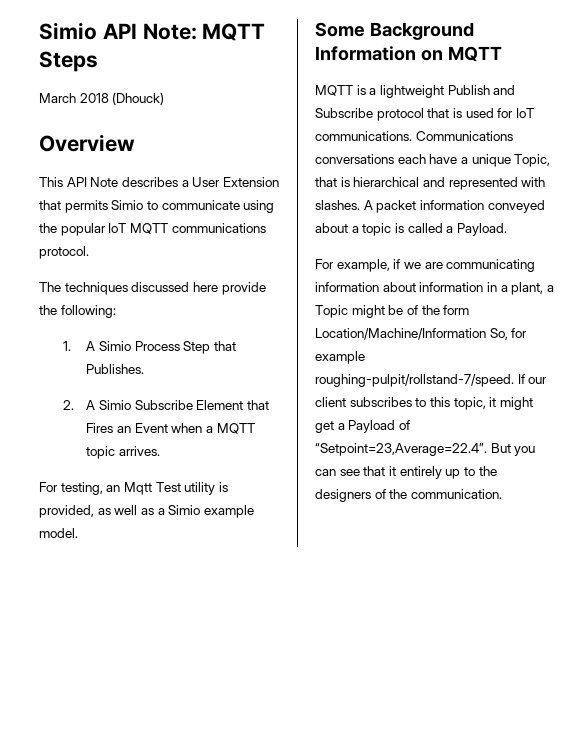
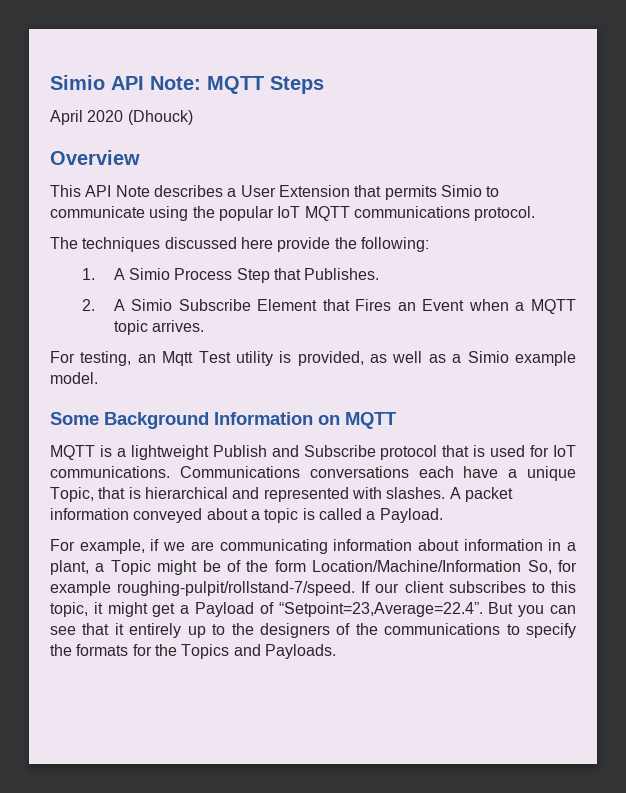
- March 2018 (Dhouck)
+ April 2020 (Dhouck)
- If our client subscribes to this topic, it might get a Payload of “Setpoint=23,Average=22.4”. But you can see that it entirely up to the designers of the communication.
+ If our client subscribes to this topic, it might get a Payload of “Setpoint=23,Average=22.4”. But you can see that it entirely up to the designers of the communications to specify the formats for the Topics and Payloads.

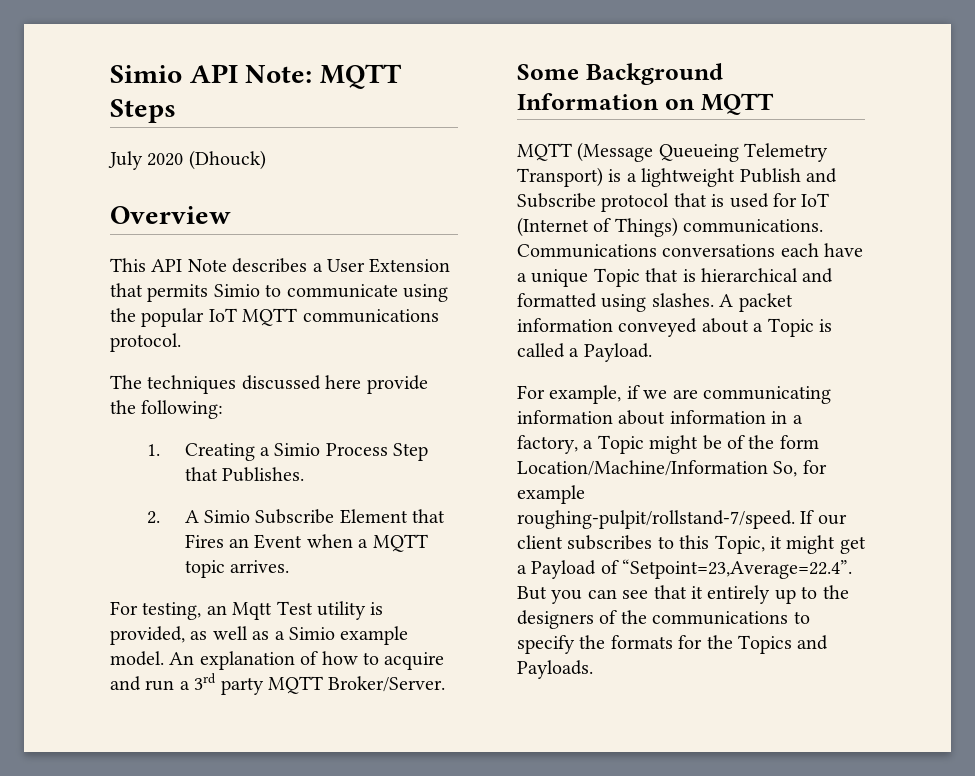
- April 2020 (Dhouck)
+ July 2020 (Dhouck)
- 1. A Simio Process Step that Publishes.
+ 1. Creating a Simio Process Step that Publishes.
+ An explanation of how to acquire and run a 3rd party MQTT Broker/Server.
- MQTT is a lightweight Publish and Subscribe protocol that is used for IoT communications.
+ MQTT (Message Queueing Telemetry Transport) is a lightweight Publish and Subscribe protocol that is used for IoT (Internet of Things) communications.
- Communications conversations each have a unique Topic, that is hierarchical and represented with slashes.
+ Communications conversations each have a unique Topic that is hierarchical and formatted using slashes.
- A packet information conveyed about a topic is called a Payload.
+ A packet information conveyed about a Topic is called a Payload.
- For example, if we are communicating information about information in a plant, a Topic might be of the form Location/Machine/Information So, for example roughing-pulpit/rollstand-7/speed.
+ For example, if we are communicating information about information in a factory, a Topic might be of the form Location/Machine/Information So, for example roughing-pulpit/rollstand-7/speed.
- If our client subscribes to this topic, it might get a Payload of “Setpoint=23,Average=22.4”. But you can see that it entirely up to the designers of the communications to specify the formats for the Topics and Payloads.
+ If our client subscribes to this Topic, it might get a Payload of “Setpoint=23,Average=22.4”. But you can see that it entirely up to the designers of the communications to specify the formats for the Topics and Payloads.

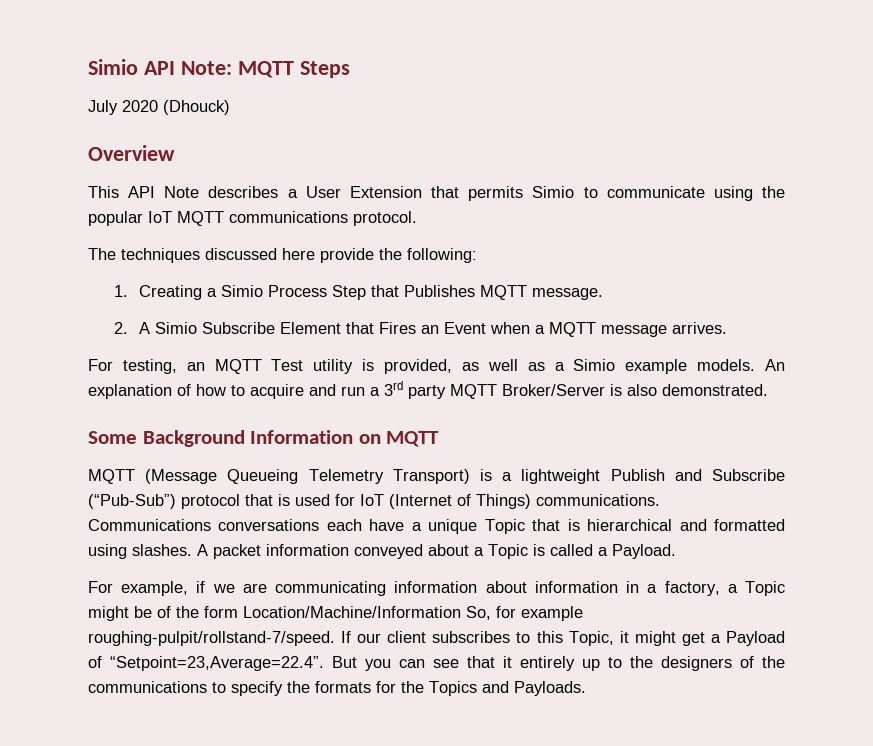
- 1. Creating a Simio Process Step that Publishes.
+ 1. Creating a Simio Process Step that Publishes MQTT message.
- 2. A Simio Subscribe Element that Fires an Event when a MQTT topic arrives.
+ 2. A Simio Subscribe Element that Fires an Event when a MQTT message arrives.
- For testing, an Mqtt Test utility is provided, as well as a Simio example model.
+ For testing, an MQTT Test utility is provided, as well as a Simio example models.
- An explanation of how to acquire and run a 3rd party MQTT Broker/Server.
+ An explanation of how to acquire and run a 3rd party MQTT Broker/Server is also demonstrated.
- MQTT (Message Queueing Telemetry Transport) is a lightweight Publish and Subscribe protocol that is used for IoT (Internet of Things) communications.
+ MQTT (Message Queueing Telemetry Transport) is a lightweight Publish and Subscribe (“Pub-Sub”) protocol that is used for IoT (Internet of Things) communications.

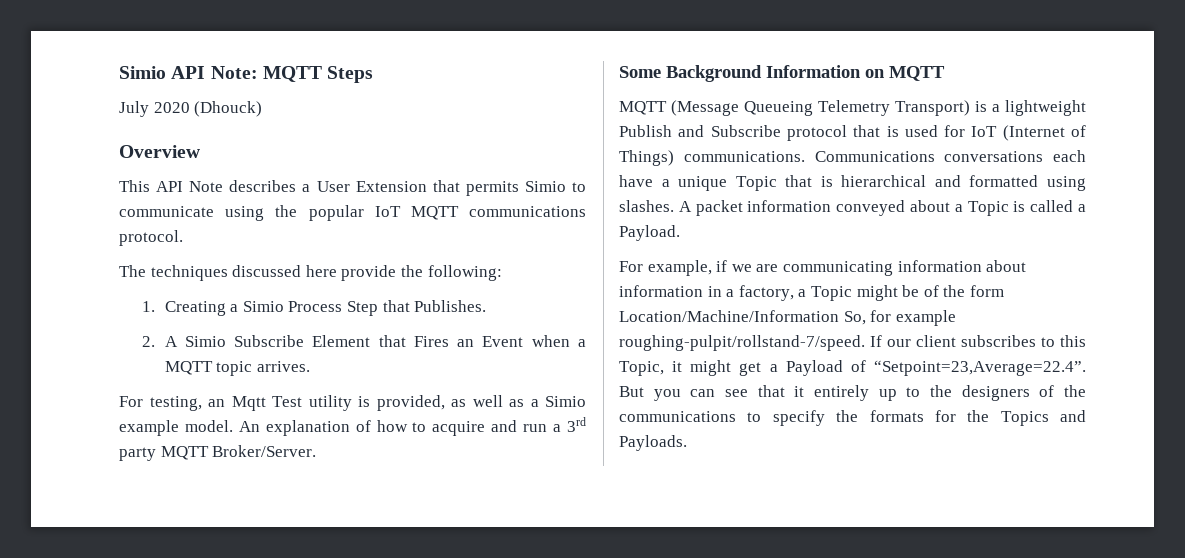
- 1. Creating a Simio Process Step that Publishes MQTT message.
+ 1. Creating a Simio Process Step that Publishes.
- 2. A Simio Subscribe Element that Fires an Event when a MQTT message arrives.
+ 2. A Simio Subscribe Element that Fires an Event when a MQTT topic arrives.
- For testing, an MQTT Test utility is provided, as well as a Simio example models.
+ For testing, an Mqtt Test utility is provided, as well as a Simio example model.
- An explanation of how to acquire and run a 3rd party MQTT Broker/Server is also demonstrated.
+ An explanation of how to acquire and run a 3rd party MQTT Broker/Server.
- MQTT (Message Queueing Telemetry Transport) is a lightweight Publish and Subscribe (“Pub-Sub”) protocol that is used for IoT (Internet of Things) communications.
+ MQTT (Message Queueing Telemetry Transport) is a lightweight Publish and Subscribe protocol that is used for IoT (Internet of Things) communications.

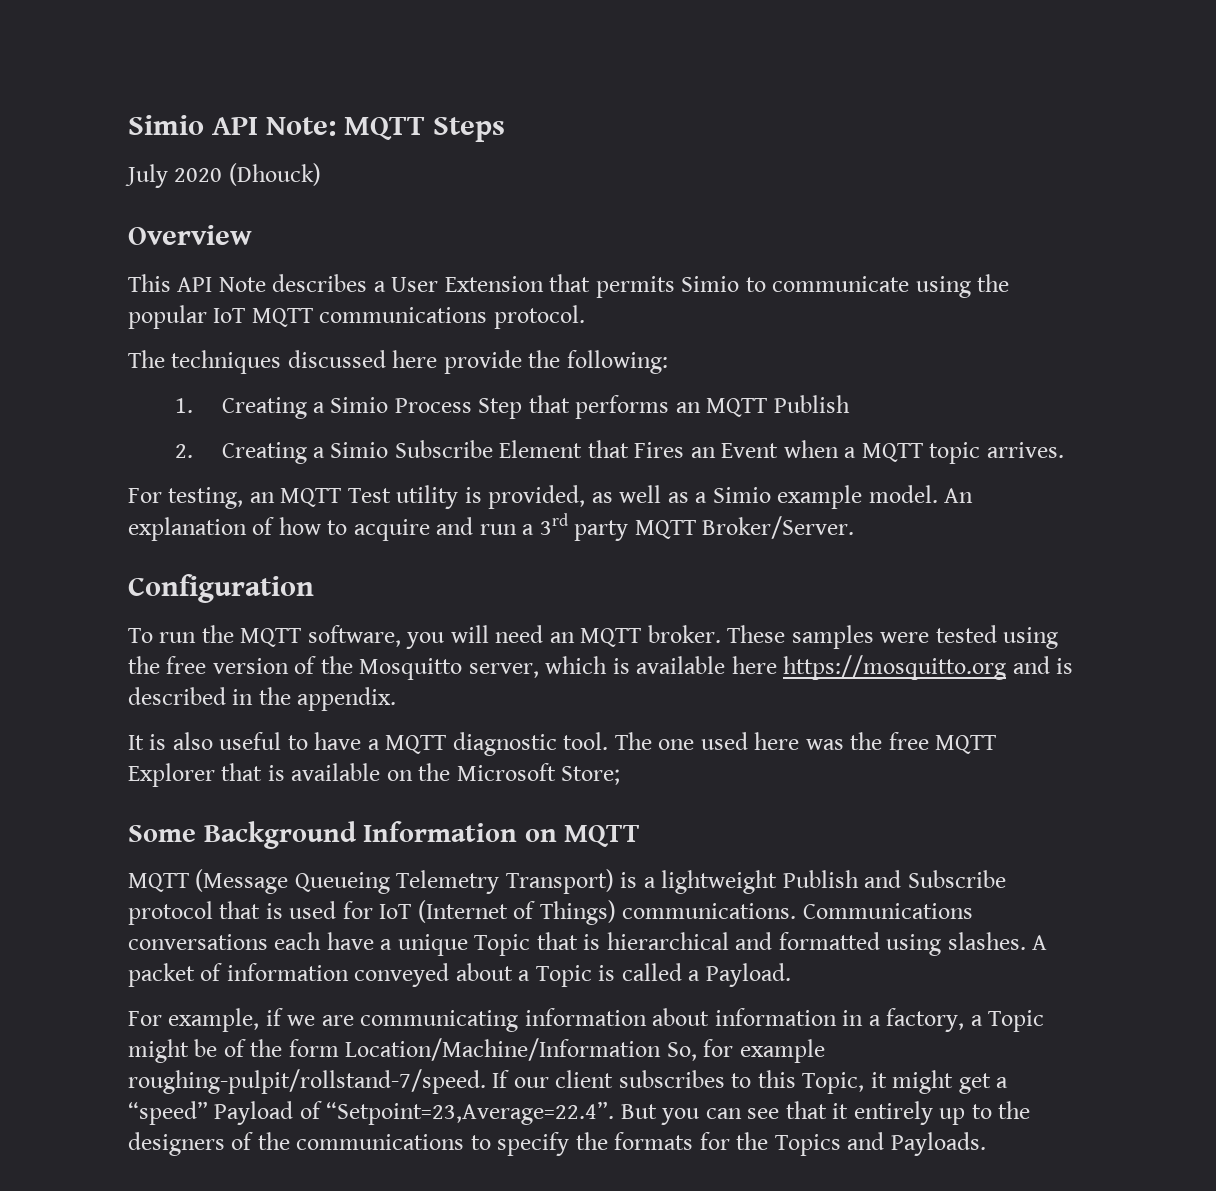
- 1. Creating a Simio Process Step that Publishes.
+ 1. Creating a Simio Process Step that performs an MQTT Publish
- 2. A Simio Subscribe Element that Fires an Event when a MQTT topic arrives.
+ 2. Creating a Simio Subscribe Element that Fires an Event when a MQTT topic arrives.
- For testing, an Mqtt Test utility is provided, as well as a Simio example model.
+ For testing, an MQTT Test utility is provided, as well as a Simio example model.
+ Configuration
+ To run the MQTT software, you will need an MQTT broker. These samples were tested using the free version of the Mosquitto server, which is available here https://mosquitto.org and is described in the appendix.
+ It is also useful to have a MQTT diagnostic tool. The one used here was the free MQTT Explorer that is available on the Microsoft Store;
- A packet information conveyed about a Topic is called a Payload.
+ A packet of information conveyed about a Topic is called a Payload.
- If our client subscribes to this Topic, it might get a Payload of “Setpoint=23,Average=22.4”. But you can see that it entirely up to the designers of the communications to specify the formats for the Topics and Payloads.
+ If our client subscribes to this Topic, it might get a “speed” Payload of “Setpoint=23,Average=22.4”. But you can see that it entirely up to the designers of the communications to specify the formats for the Topics and Payloads.

